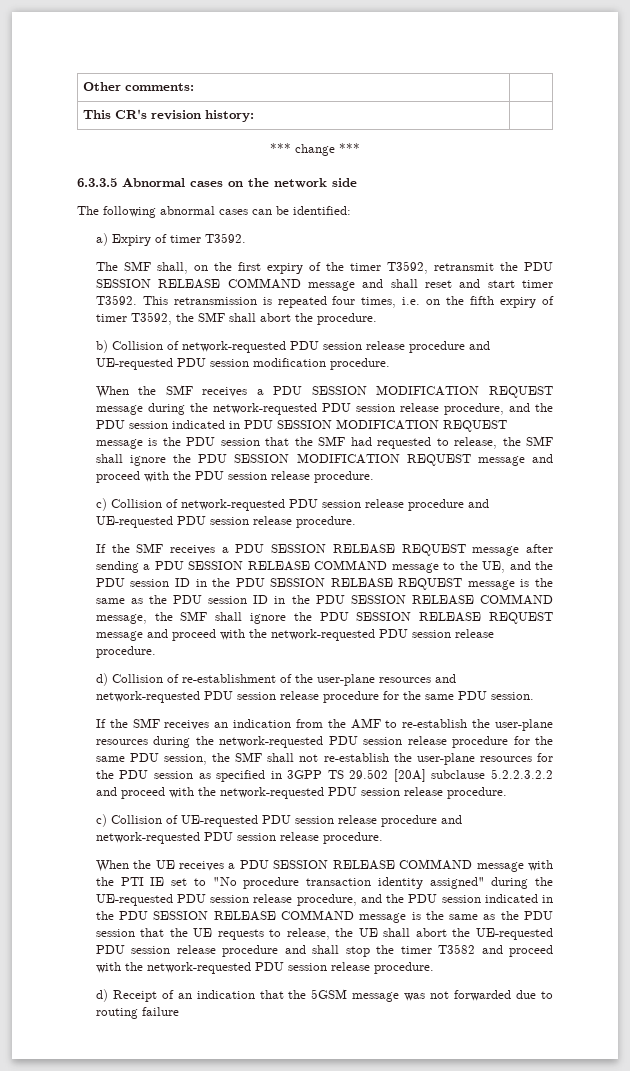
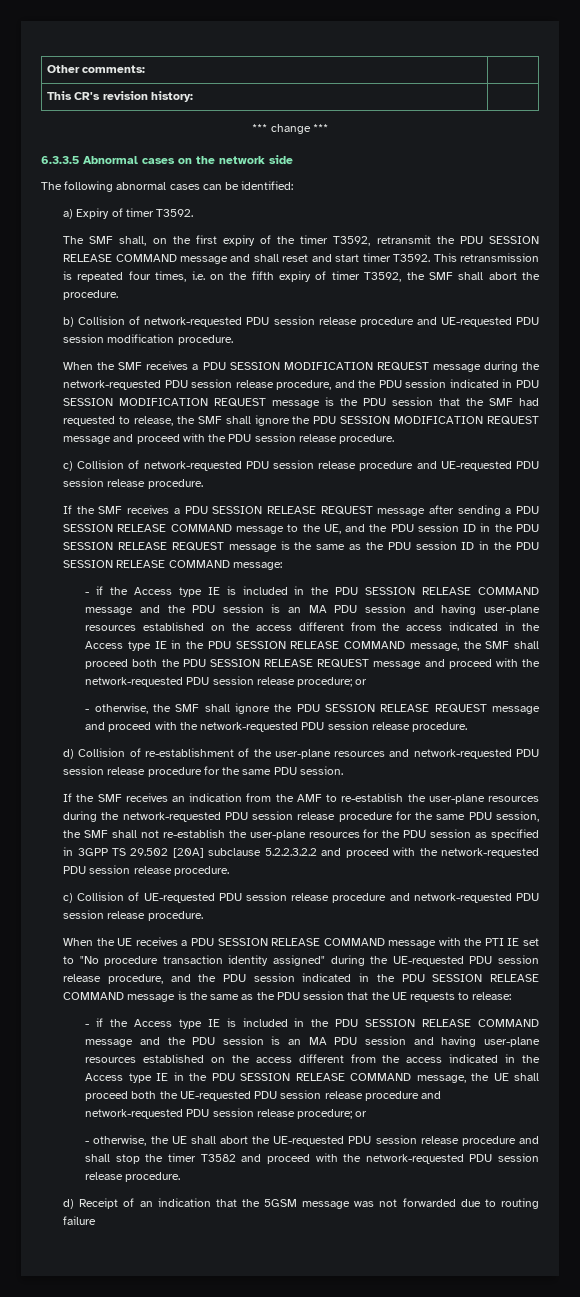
- If the SMF receives a PDU SESSION RELEASE REQUEST message after sending a PDU SESSION RELEASE COMMAND message to the UE, and the PDU session ID in the PDU SESSION RELEASE REQUEST message is the same as the PDU session ID in the PDU SESSION RELEASE COMMAND message, the SMF shall ignore the PDU SESSION RELEASE REQUEST message and proceed with the network-requested PDU session release procedure.
+ If the SMF receives a PDU SESSION RELEASE REQUEST message after sending a PDU SESSION RELEASE COMMAND message to the UE, and the PDU session ID in the PDU SESSION RELEASE REQUEST message is the same as the PDU session ID in the PDU SESSION RELEASE COMMAND message:
+ - if the Access type IE is included in the PDU SESSION RELEASE COMMAND message and the PDU session is an MA PDU session and having user-plane resources established on the access different from the access indicated in the Access type IE in the PDU SESSION RELEASE COMMAND message, the SMF shall proceed both the PDU SESSION RELEASE REQUEST message and proceed with the network-requested PDU session release procedure; or
+ - otherwise, the SMF shall ignore the PDU SESSION RELEASE REQUEST message and proceed with the network-requested PDU session release procedure.
- When the UE receives a PDU SESSION RELEASE COMMAND message with the PTI IE set to "No procedure transaction identity assigned" during the UE-requested PDU session release procedure, and the PDU session indicated in the PDU SESSION RELEASE COMMAND message is the same as the PDU session that the UE requests to release, the UE shall abort the UE-requested PDU session release procedure and shall stop the timer T3582 and proceed with the network-requested PDU session release procedure.
+ When the UE receives a PDU SESSION RELEASE COMMAND message with the PTI IE set to "No procedure transaction identity assigned" during the UE-requested PDU session release procedure, and the PDU session indicated in the PDU SESSION RELEASE COMMAND message is the same as the PDU session that the UE requests to release:
+ - if the Access type IE is included in the PDU SESSION RELEASE COMMAND message and the PDU session is an MA PDU session and having user-plane resources established on the access different from the access indicated in the Access type IE in the PDU SESSION RELEASE COMMAND message, the UE shall proceed both the UE-requested PDU session release procedure and network-requested PDU session release procedure; or
+ - otherwise, the UE shall abort the UE-requested PDU session release procedure and shall stop the timer T3582 and proceed with the network-requested PDU session release procedure.

